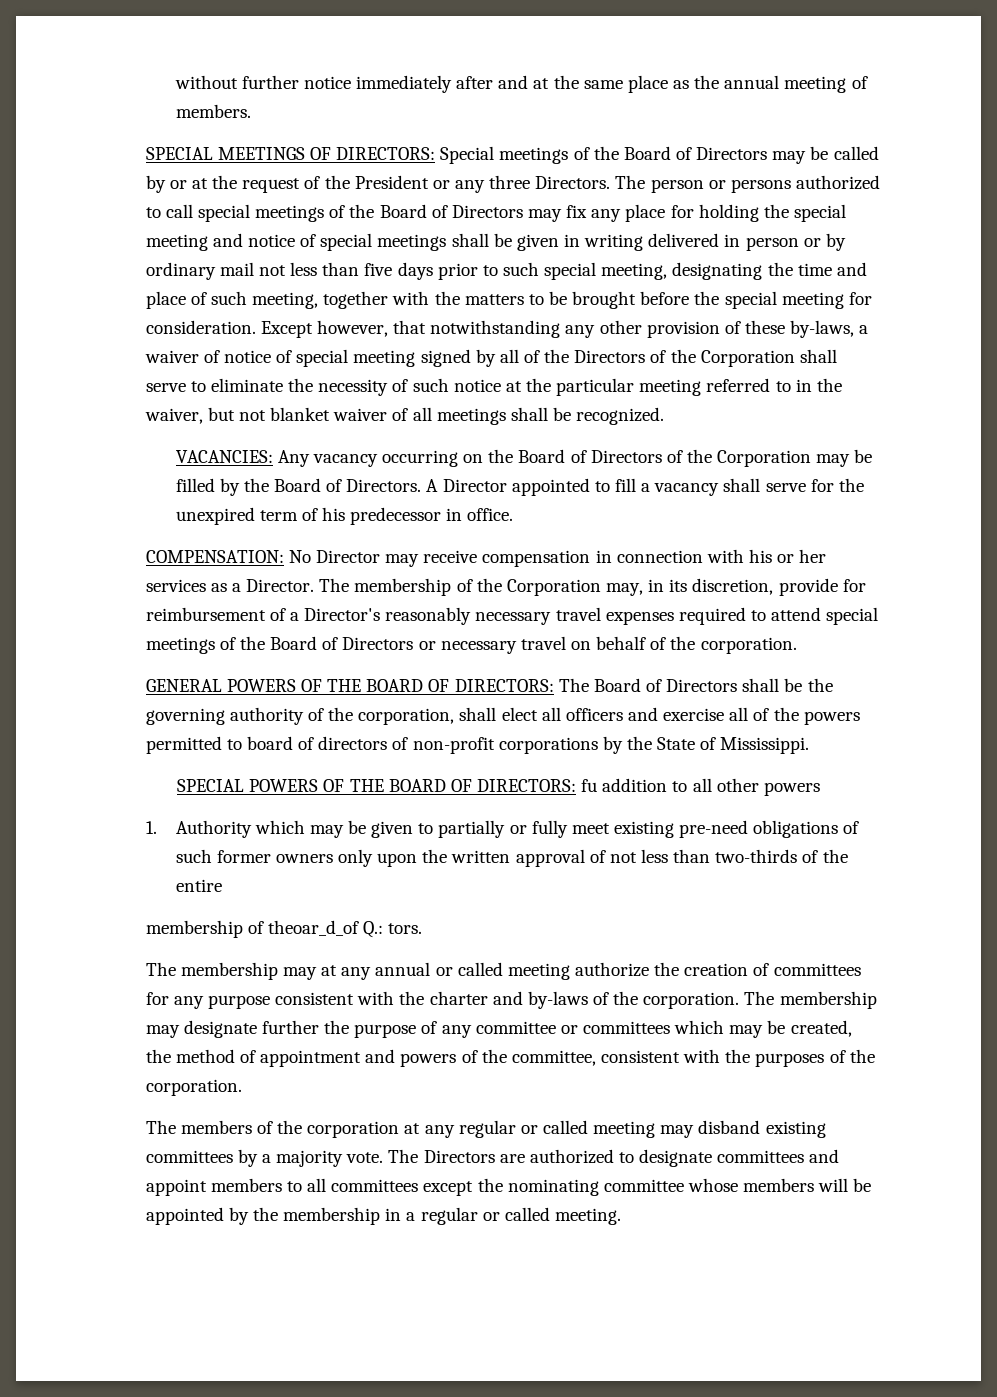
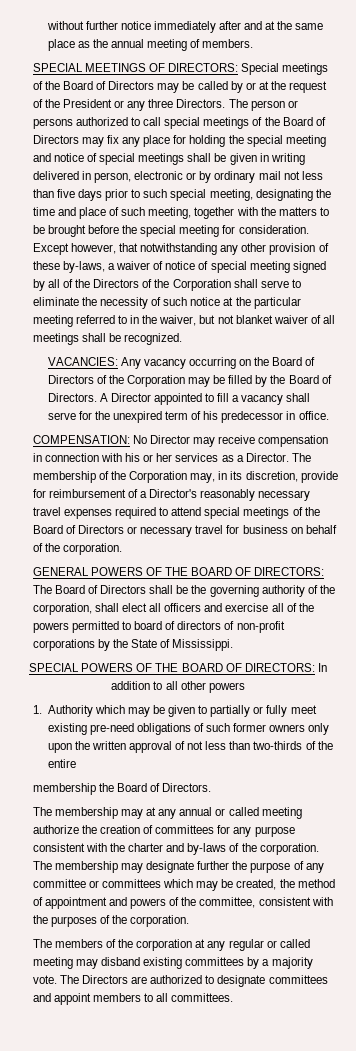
- The person or persons authorized to call special meetings of the Board of Directors may fix any place for holding the special meeting and notice of special meetings shall be given in writing delivered in person or by ordinary mail not less than five days prior to such special meeting, designating the time and place of such meeting, together with the matters to be brought before the special meeting for consideration.
+ The person or persons authorized to call special meetings of the Board of Directors may fix any place for holding the special meeting and notice of special meetings shall be given in writing delivered in person, electronic or by ordinary mail not less than five days prior to such special meeting, designating the time and place of such meeting, together with the matters to be brought before the special meeting for consideration.
- The membership of the Corporation may, in its discretion, provide for reimbursement of a Director's reasonably necessary travel expenses required to attend special meetings of the Board of Directors or necessary travel on behalf of the corporation.
+ The membership of the Corporation may, in its discretion, provide for reimbursement of a Director's reasonably necessary travel expenses required to attend special meetings of the Board of Directors or necessary travel for business on behalf of the corporation.
- SPECIAL POWERS OF THE BOARD OF DIRECTORS: fu addition to all other powers
+ SPECIAL POWERS OF THE BOARD OF DIRECTORS: In addition to all other powers
- membership of theoar_d_of Q.: tors.
+ membership the Board of Directors.
- The Directors are authorized to designate committees and appoint members to all committees except the nominating committee whose members will be appointed by the membership in a regular or called meeting.
+ The Directors are authorized to designate committees and appoint members to all committees.

